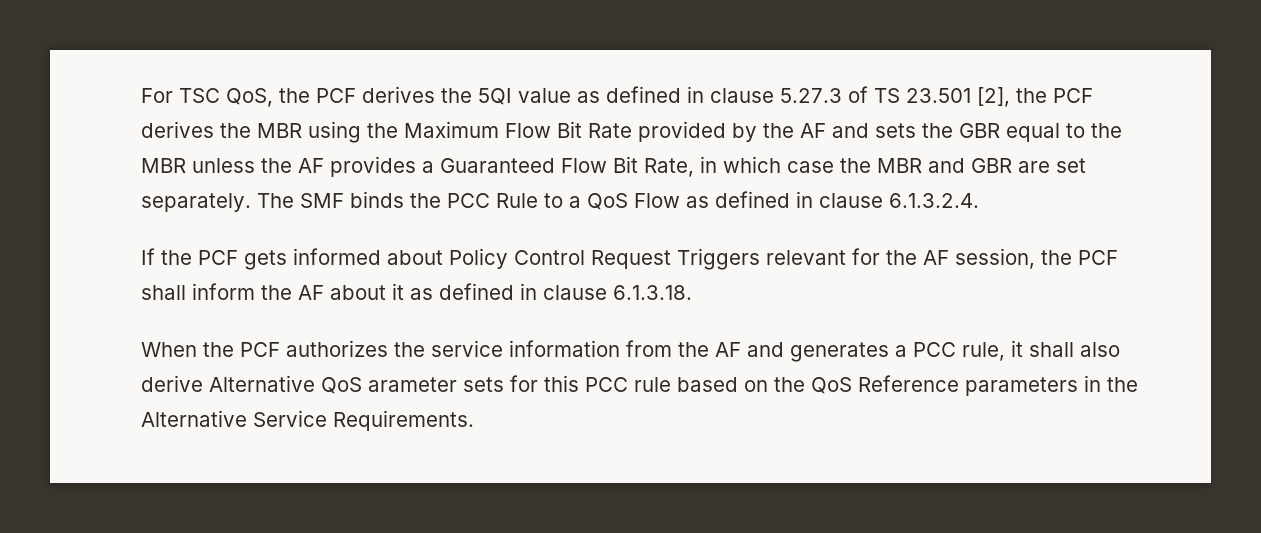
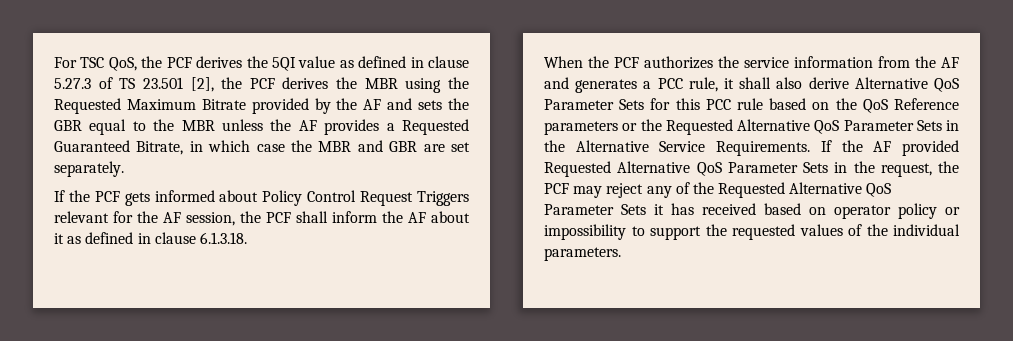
- For TSC QoS, the PCF derives the 5QI value as defined in clause 5.27.3 of TS 23.501 [2], the PCF derives the MBR using the Maximum Flow Bit Rate provided by the AF and sets the GBR equal to the MBR unless the AF provides a Guaranteed Flow Bit Rate, in which case the MBR and GBR are set separately. The SMF binds the PCC Rule to a QoS Flow as defined in clause 6.1.3.2.4.
+ For TSC QoS, the PCF derives the 5QI value as defined in clause 5.27.3 of TS 23.501 [2], the PCF derives the MBR using the Requested Maximum Bitrate provided by the AF and sets the GBR equal to the MBR unless the AF provides a Requested Guaranteed Bitrate, in which case the MBR and GBR are set separately.
- When the PCF authorizes the service information from the AF and generates a PCC rule, it shall also derive Alternative QoS arameter sets for this PCC rule based on the QoS Reference parameters in the Alternative Service Requirements.
+ When the PCF authorizes the service information from the AF and generates a PCC rule, it shall also derive Alternative QoS Parameter Sets for this PCC rule based on the QoS Reference parameters or the Requested Alternative QoS Parameter Sets in the Alternative Service Requirements.
+ If the AF provided Requested Alternative QoS Parameter Sets in the request, the PCF may reject any of the Requested Alternative QoS Parameter Sets it has received based on operator policy or impossibility to support the requested values of the individual parameters.

